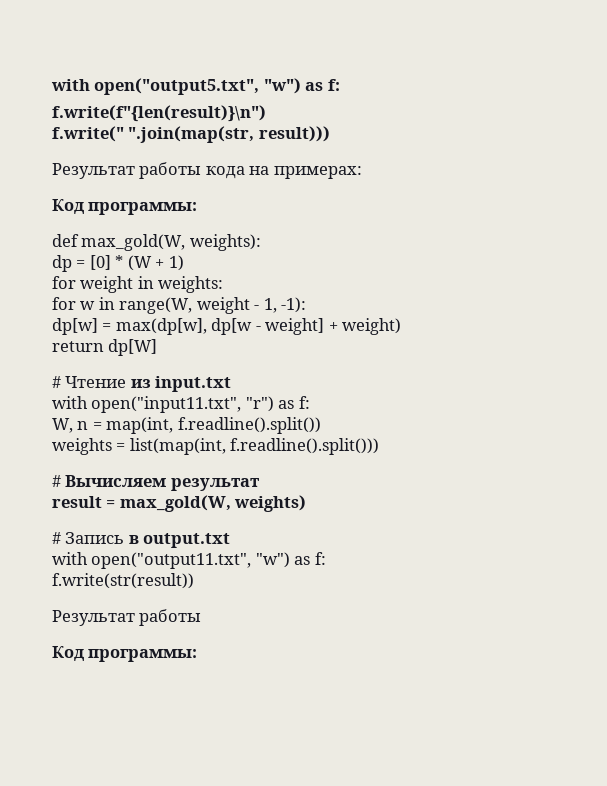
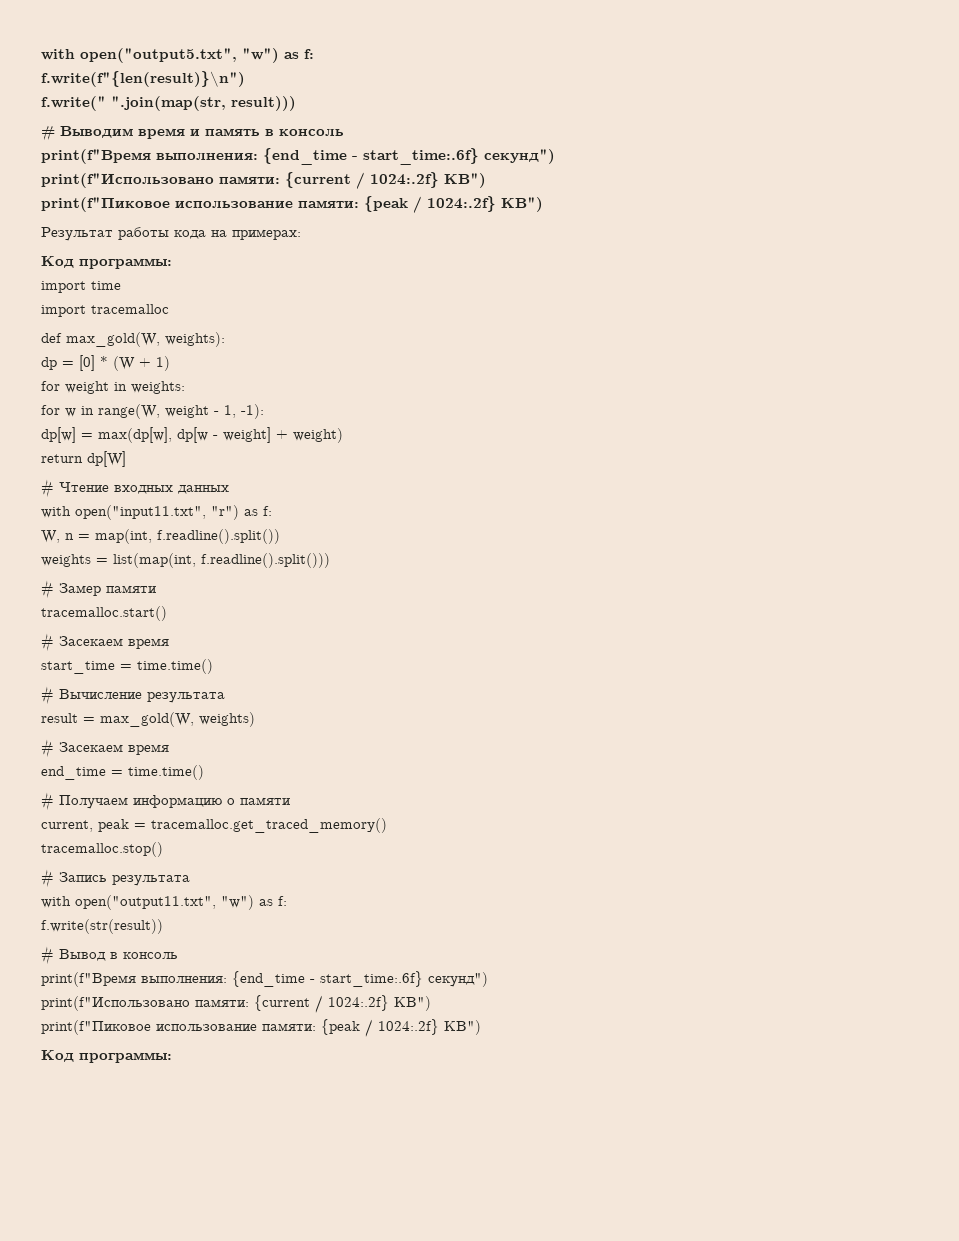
+ # Выводим время и память в консоль
+ print(f"Время выполнения: {end_time - start_time:.6f} секунд")
+ print(f"Использовано памяти: {current / 1024:.2f} KB")
+ print(f"Пиковое использование памяти: {peak / 1024:.2f} KB")
+ import time
+ import tracemalloc
- # Чтение из input.txt
+ # Чтение входных данных
- # Вычисляем результат
+ # Замер памяти
+ tracemalloc.start()
+ # Засекаем время
+ start_time = time.time()
+ # Вычисление результата
  result = max_gold(W, weights)
+ # Засекаем время
+ end_time = time.time()
+ # Получаем информацию о памяти
+ current, peak = tracemalloc.get_traced_memory()
+ tracemalloc.stop()
- # Запись в output.txt
+ # Запись результата
  f.write(str(result))
- Результат работы
+ # Вывод в консоль
+ print(f"Время выполнения: {end_time - start_time:.6f} секунд")
+ print(f"Использовано памяти: {current / 1024:.2f} KB")
+ print(f"Пиковое использование памяти: {peak / 1024:.2f} KB")

